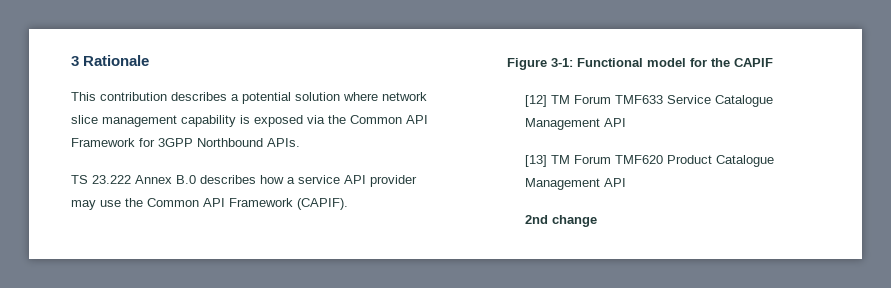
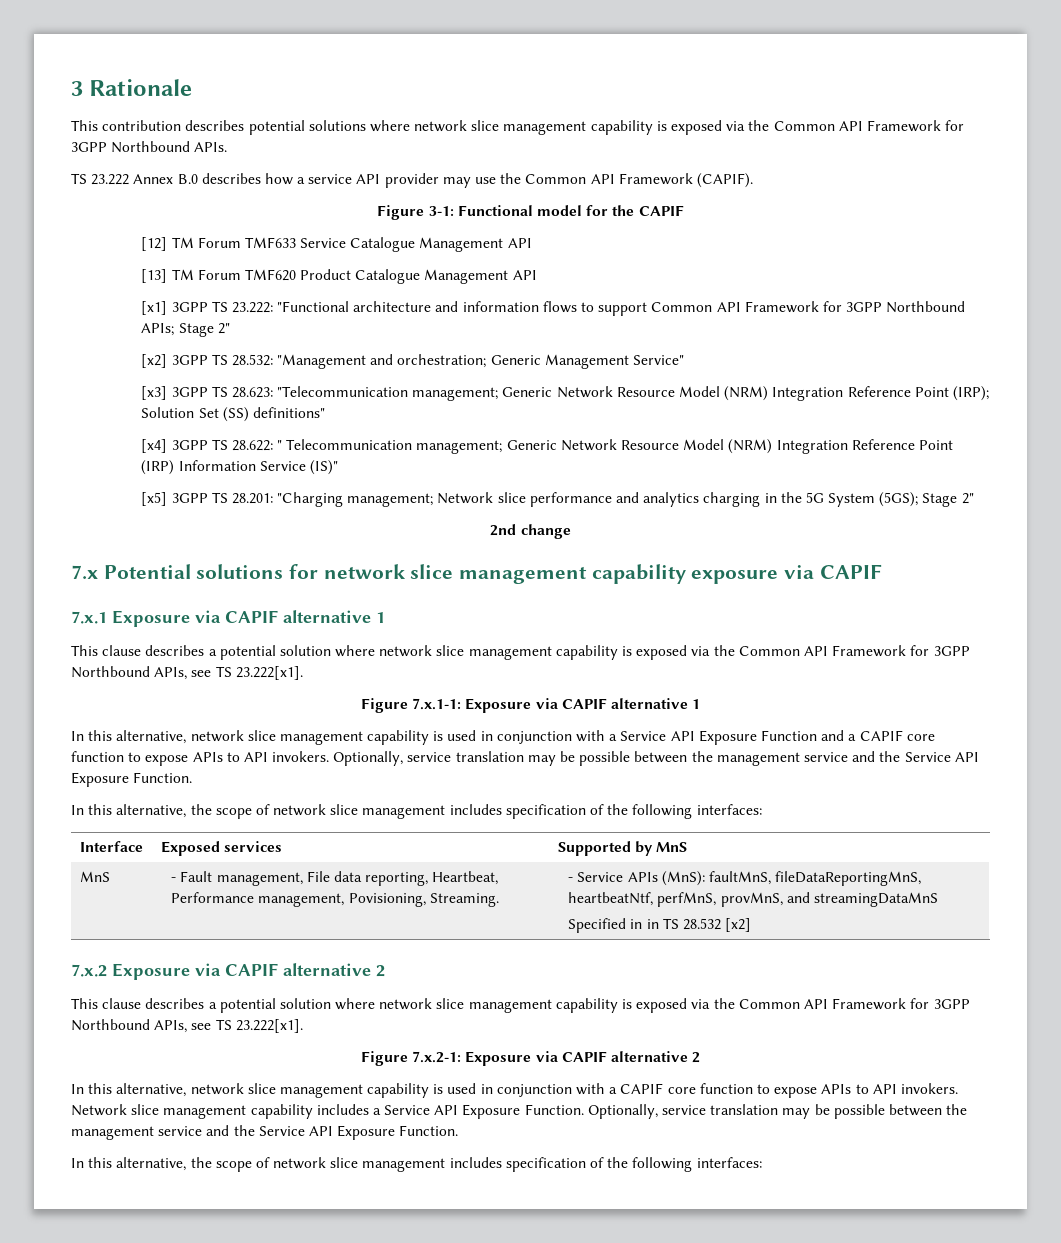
- This contribution describes a potential solution where network slice management capability is exposed via the Common API Framework for 3GPP Northbound APIs.
+ This contribution describes potential solutions where network slice management capability is exposed via the Common API Framework for 3GPP Northbound APIs.
+ [x1] 3GPP TS 23.222: "Functional architecture and information flows to support Common API Framework for 3GPP Northbound APIs; Stage 2"
+ [x2] 3GPP TS 28.532: "Management and orchestration; Generic Management Service"
+ [x3] 3GPP TS 28.623: "Telecommunication management; Generic Network Resource Model (NRM) Integration Reference Point (IRP); Solution Set (SS) definitions"
+ [x4] 3GPP TS 28.622: " Telecommunication management; Generic Network Resource Model (NRM) Integration Reference Point (IRP) Information Service (IS)"
+ [x5] 3GPP TS 28.201: "Charging management; Network slice performance and analytics charging in the 5G System (5GS); Stage 2"
  2nd change
+ 7.x Potential solutions for network slice management capability exposure via CAPIF
+ 7.x.1 Exposure via CAPIF alternative 1
+ This clause describes a potential solution where network slice management capability is exposed via the Common API Framework for 3GPP Northbound APIs, see TS 23.222[x1].
+ Figure 7.x.1-1: Exposure via CAPIF alternative 1
+ In this alternative, network slice management capability is used in conjunction with a Service API Exposure Function and a CAPIF core function to expose APIs to API invokers. Optionally, service translation may be possible between the management service and the Service API Exposure Function.
+ In this alternative, the scope of network slice management includes specification of the following interfaces:
+ Interface | Exposed services | Supported by MnS
+ MnS | - Fault management, File data reporting, Heartbeat, Performance management, Povisioning, Streaming. | - Service APIs (MnS): faultMnS, fileDataReportingMnS, heartbeatNtf, perfMnS, provMnS, and streamingDataMnS
+ Specified in in TS 28.532 [x2]
+ 7.x.2 Exposure via CAPIF alternative 2
+ This clause describes a potential solution where network slice management capability is exposed via the Common API Framework for 3GPP Northbound APIs, see TS 23.222[x1].
+ Figure 7.x.2-1: Exposure via CAPIF alternative 2
+ In this alternative, network slice management capability is used in conjunction with a CAPIF core function to expose APIs to API invokers. Network slice management capability includes a Service API Exposure Function. Optionally, service translation may be possible between the management service and the Service API Exposure Function.
+ In this alternative, the scope of network slice management includes specification of the following interfaces:

